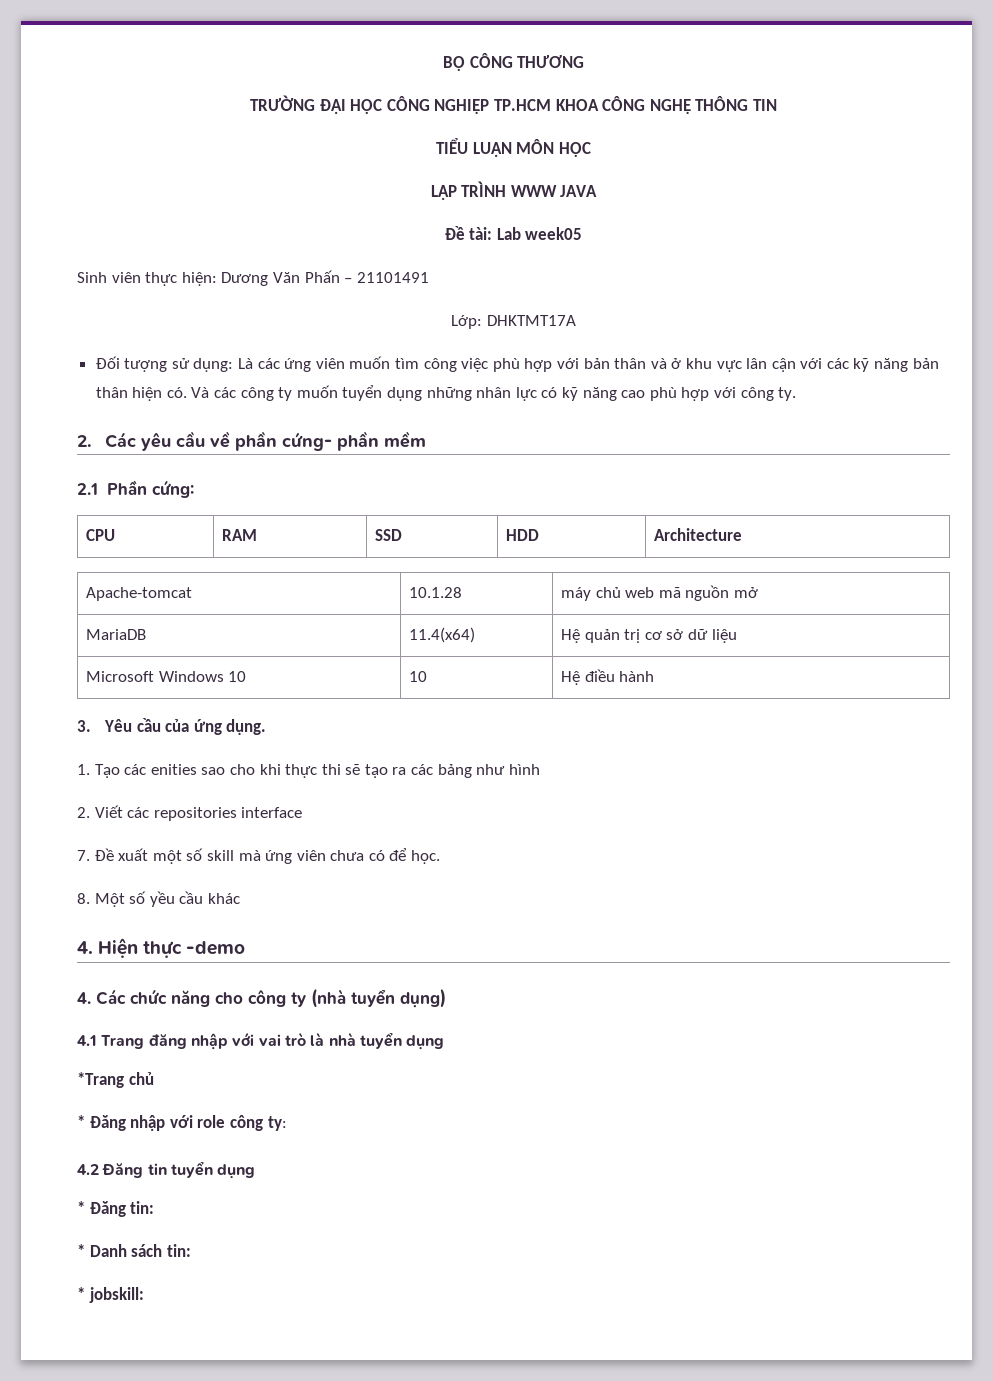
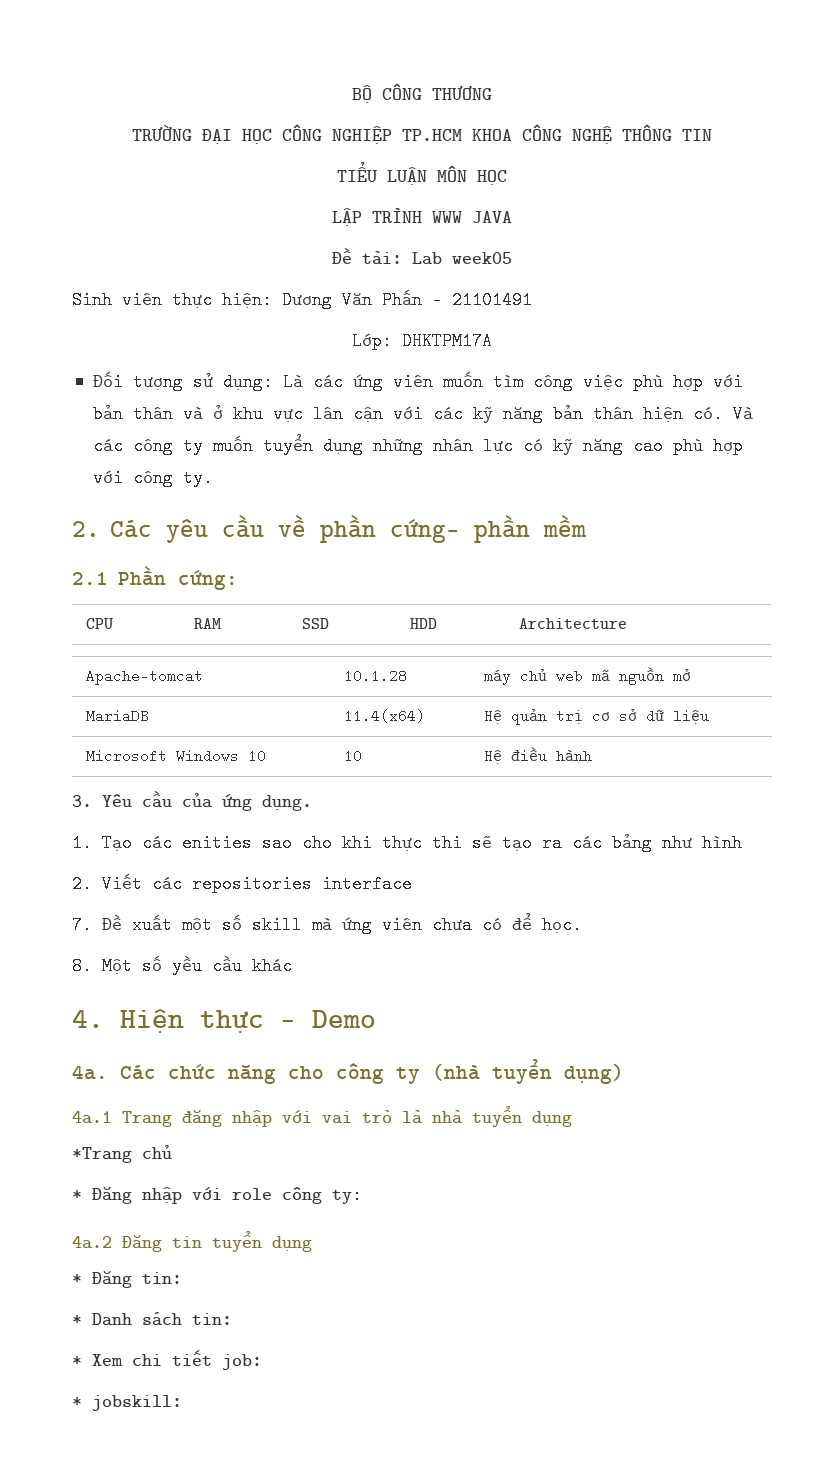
- Lớp: DHKTMT17A
+ Lớp: DHKTPM17A
- 4. Hiện thực -demo
- 4. Các chức năng cho công ty (nhà tuyển dụng)
+ 4. Hiện thực - Demo
+ 4a. Các chức năng cho công ty (nhà tuyển dụng)
- 4.1 Trang đăng nhập với vai trò là nhà tuyển dụng
+ 4a.1 Trang đăng nhập với vai trò là nhà tuyển dụng
- 4.2 Đăng tin tuyển dụng
+ 4a.2 Đăng tin tuyển dụng
+ * Xem chi tiết job:

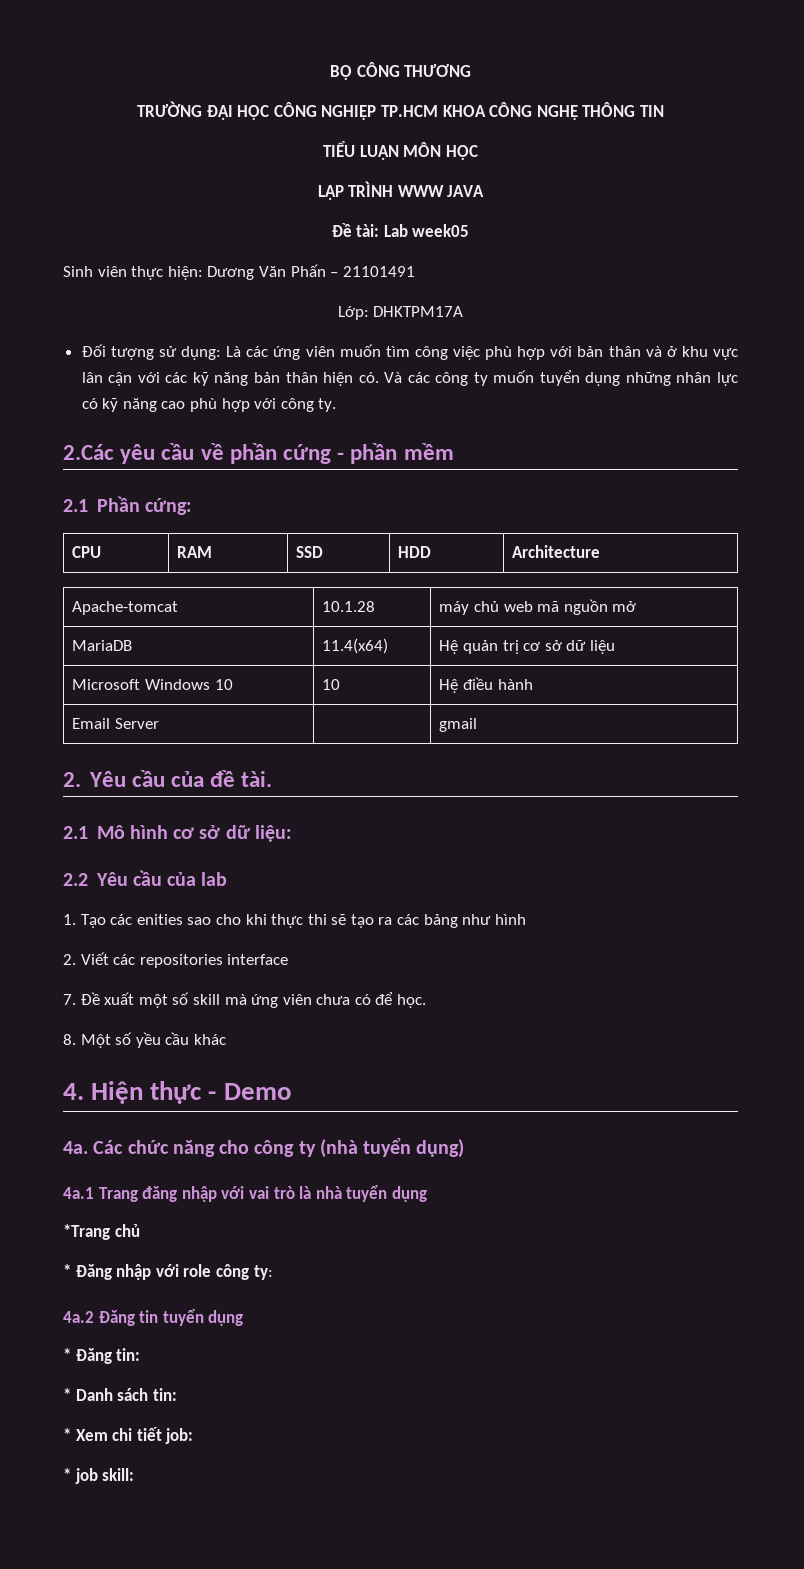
- 2. Các yêu cầu về phần cứng- phần mềm
+ 2.Các yêu cầu về phần cứng - phần mềm
- 3. Yêu cầu của ứng dụng.
+ Email Server | | gmail
+ 2. Yêu cầu của đề tài.
+ 2.1 Mô hình cơ sở dữ liệu:
+ 2.2 Yêu cầu của lab
- * jobskill:
+ * job skill:

